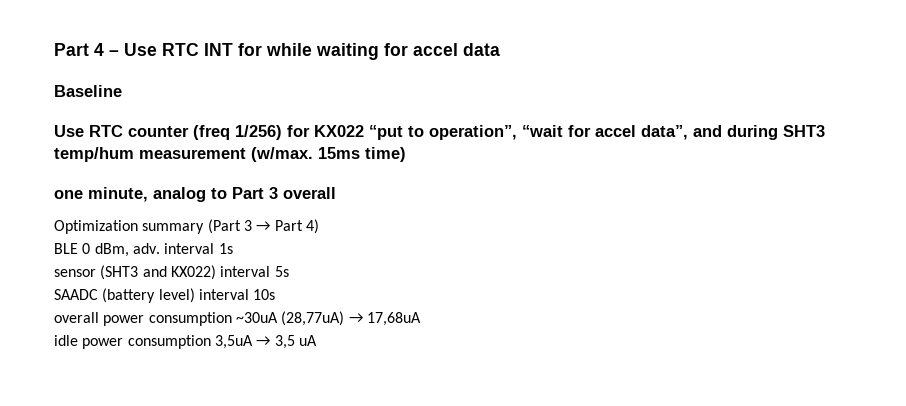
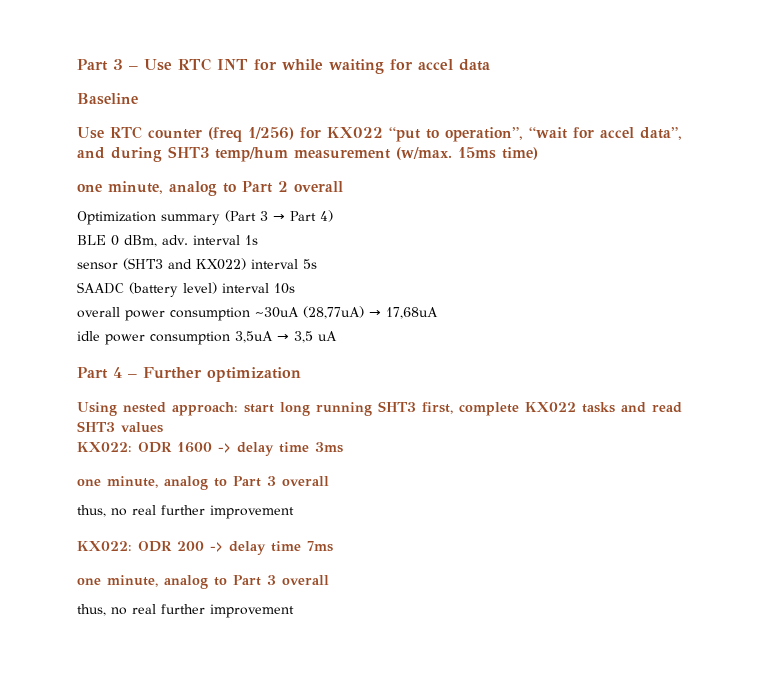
- Part 4 – Use RTC INT for while waiting for accel data
+ Part 3 – Use RTC INT for while waiting for accel data
- one minute, analog to Part 3 overall
+ one minute, analog to Part 2 overall
+ Part 4 – Further optimization
+ Using nested approach: start long running SHT3 first, complete KX022 tasks and read SHT3 values
+ KX022: ODR 1600 -> delay time 3ms
+ one minute, analog to Part 3 overall
+ thus, no real further improvement
+ KX022: ODR 200 -> delay time 7ms
+ one minute, analog to Part 3 overall
+ thus, no real further improvement

